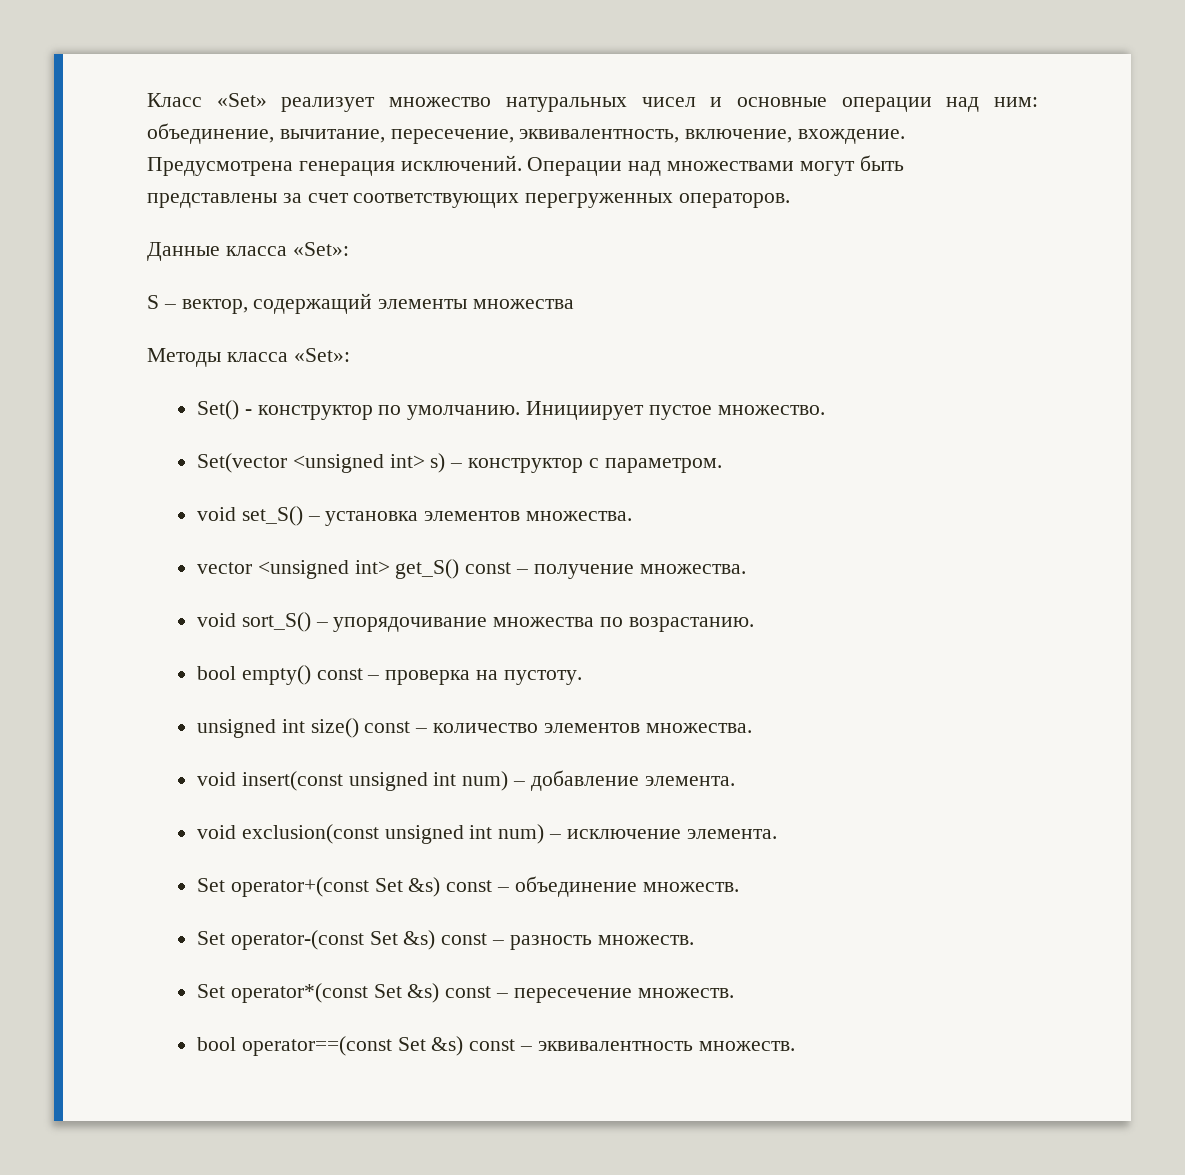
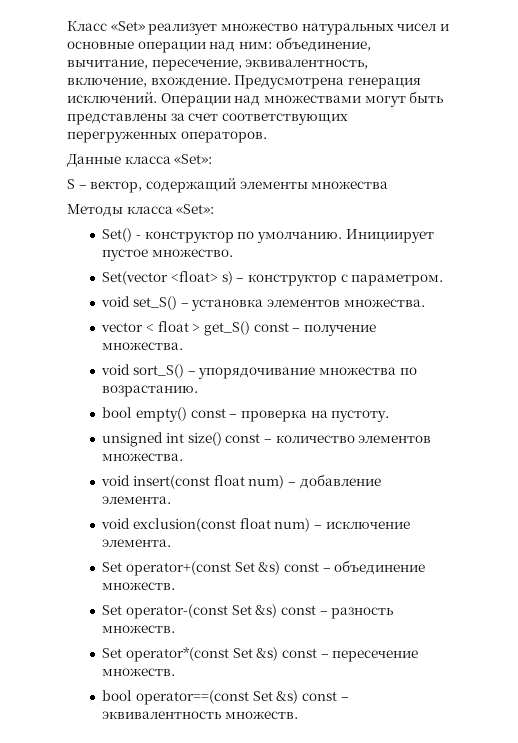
- Set(vector <unsigned int> s) – конструктор с параметром.
+ Set(vector <float> s) – конструктор с параметром.
- vector <unsigned int> get_S() const – получение множества.
+ vector < float > get_S() const – получение множества.
- void insert(const unsigned int num) – добавление элемента.
+ void insert(const float num) – добавление элемента.
- void exclusion(const unsigned int num) – исключение элемента.
+ void exclusion(const float num) – исключение элемента.

